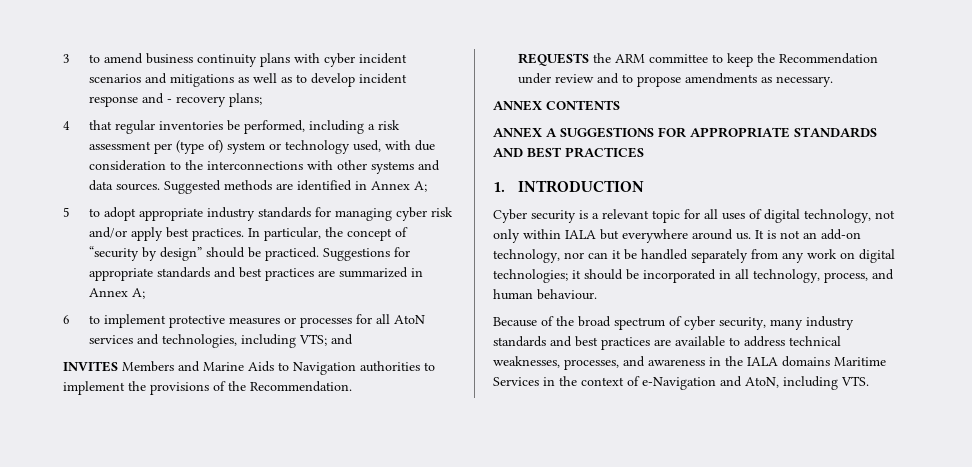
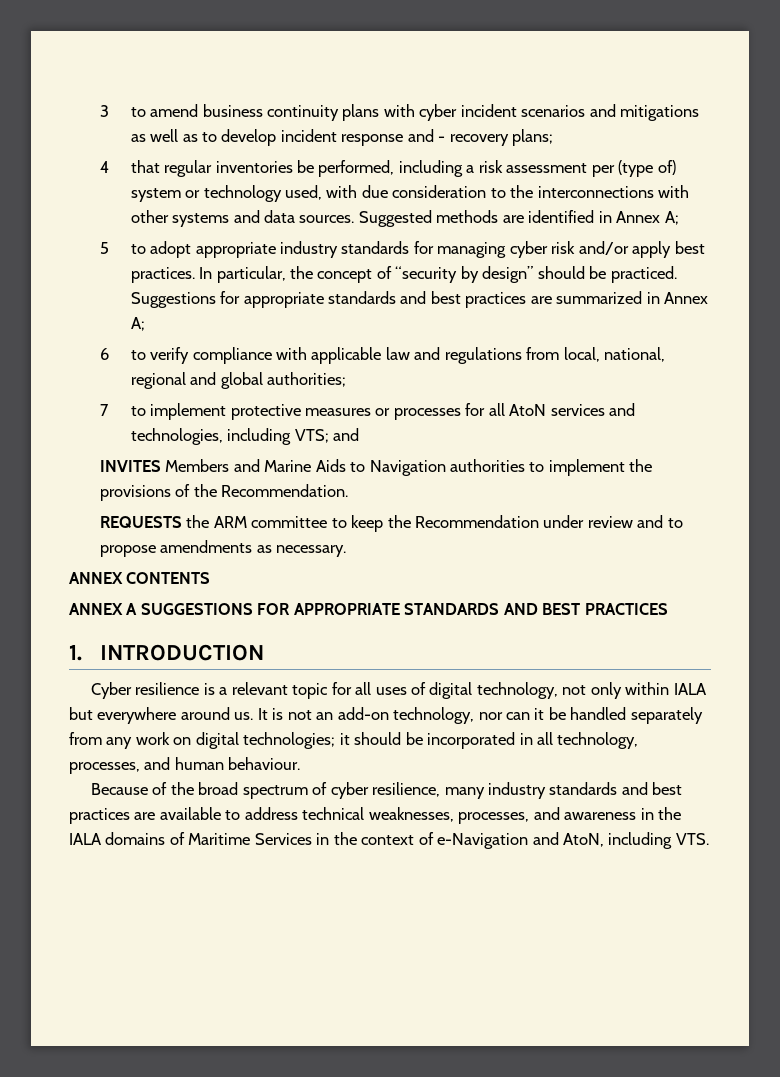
- 6 to implement protective measures or processes for all AtoN services and technologies, including VTS; and
+ 6 to verify compliance with applicable law and regulations from local, national, regional and global authorities;
+ 7 to implement protective measures or processes for all AtoN services and technologies, including VTS; and
- Cyber security is a relevant topic for all uses of digital technology, not only within IALA but everywhere around us.
+ Cyber resilience is a relevant topic for all uses of digital technology, not only within IALA but everywhere around us.
- It is not an add-on technology, nor can it be handled separately from any work on digital technologies; it should be incorporated in all technology, process, and human behaviour.
+ It is not an add-on technology, nor can it be handled separately from any work on digital technologies; it should be incorporated in all technology, processes, and human behaviour.
- Because of the broad spectrum of cyber security, many industry standards and best practices are available to address technical weaknesses, processes, and awareness in the IALA domains Maritime Services in the context of e-Navigation and AtoN, including VTS.
+ Because of the broad spectrum of cyber resilience, many industry standards and best practices are available to address technical weaknesses, processes, and awareness in the IALA domains of Maritime Services in the context of e-Navigation and AtoN, including VTS.

